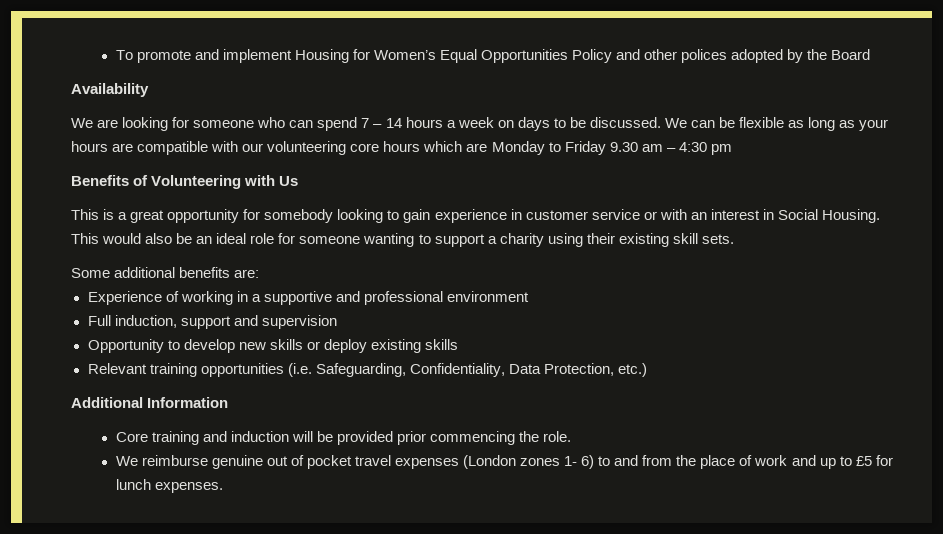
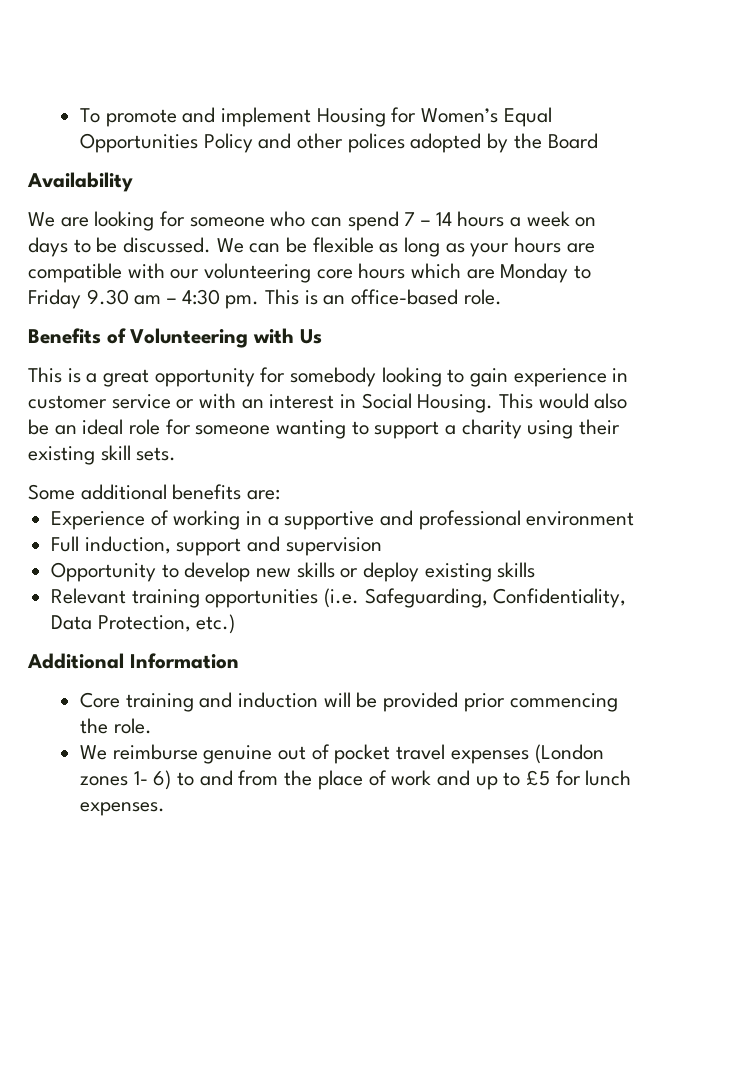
- We can be flexible as long as your hours are compatible with our volunteering core hours which are Monday to Friday 9.30 am – 4:30 pm
+ We can be flexible as long as your hours are compatible with our volunteering core hours which are Monday to Friday 9.30 am – 4:30 pm. This is an office-based role.

